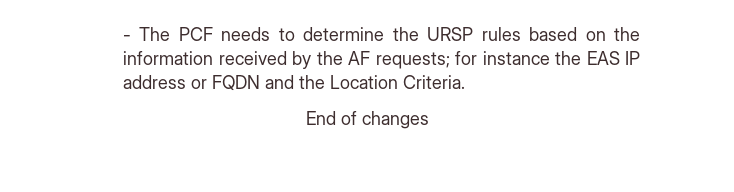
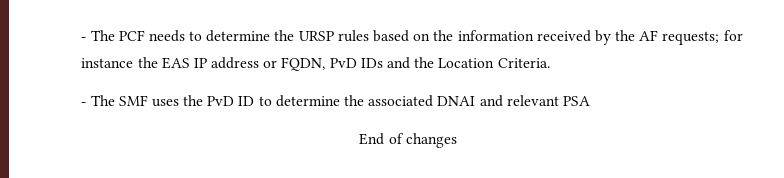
- - The PCF needs to determine the URSP rules based on the information received by the AF requests; for instance the EAS IP address or FQDN and the Location Criteria.
+ - The PCF needs to determine the URSP rules based on the information received by the AF requests; for instance the EAS IP address or FQDN, PvD IDs and the Location Criteria.
+ - The SMF uses the PvD ID to determine the associated DNAI and relevant PSA

